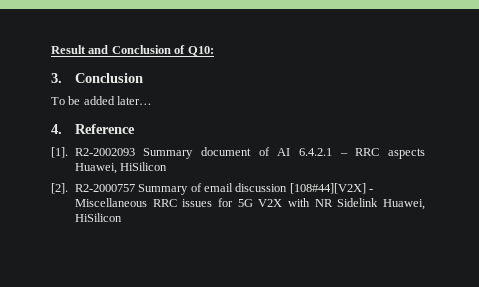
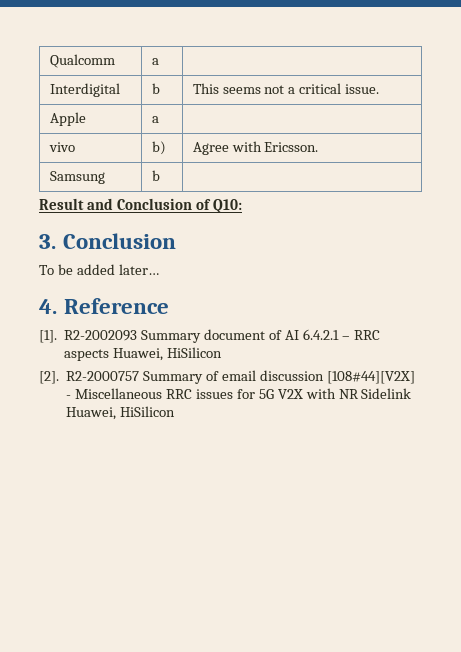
+ Qualcomm | a |
+ Interdigital | b | This seems not a critical issue.
+ Apple | a |
+ vivo | b) | Agree with Ericsson.
+ Samsung | b |

